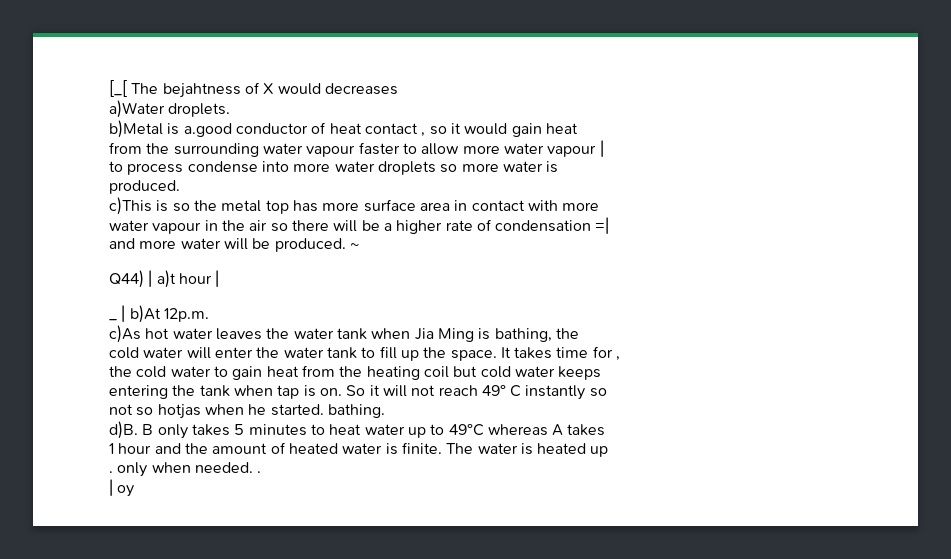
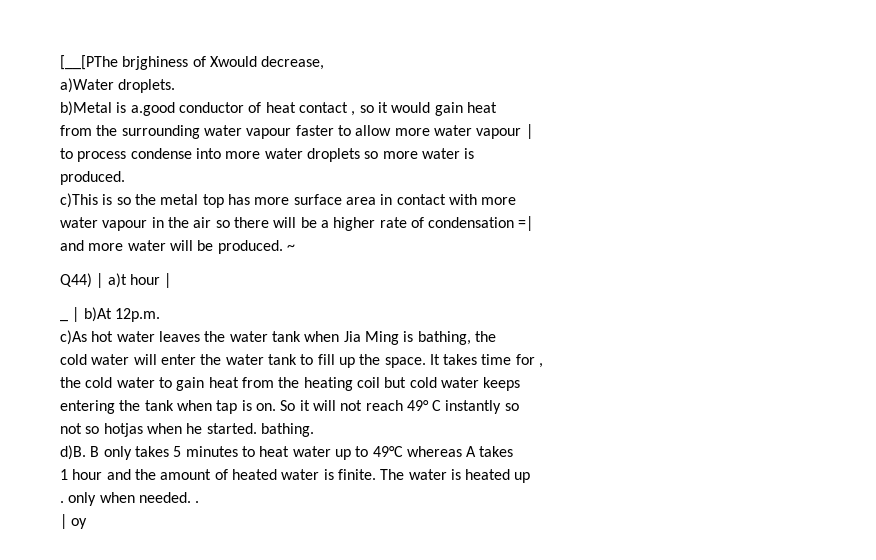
- [_[ The bejahtness of X would decreases
+ [__[PThe brjghiness of Xwould decrease,

